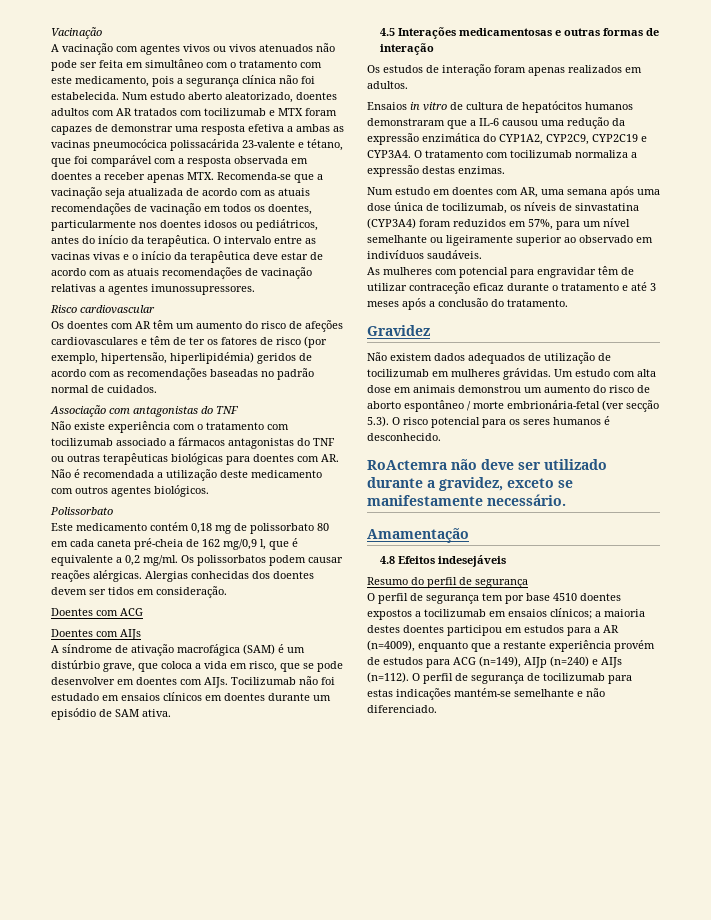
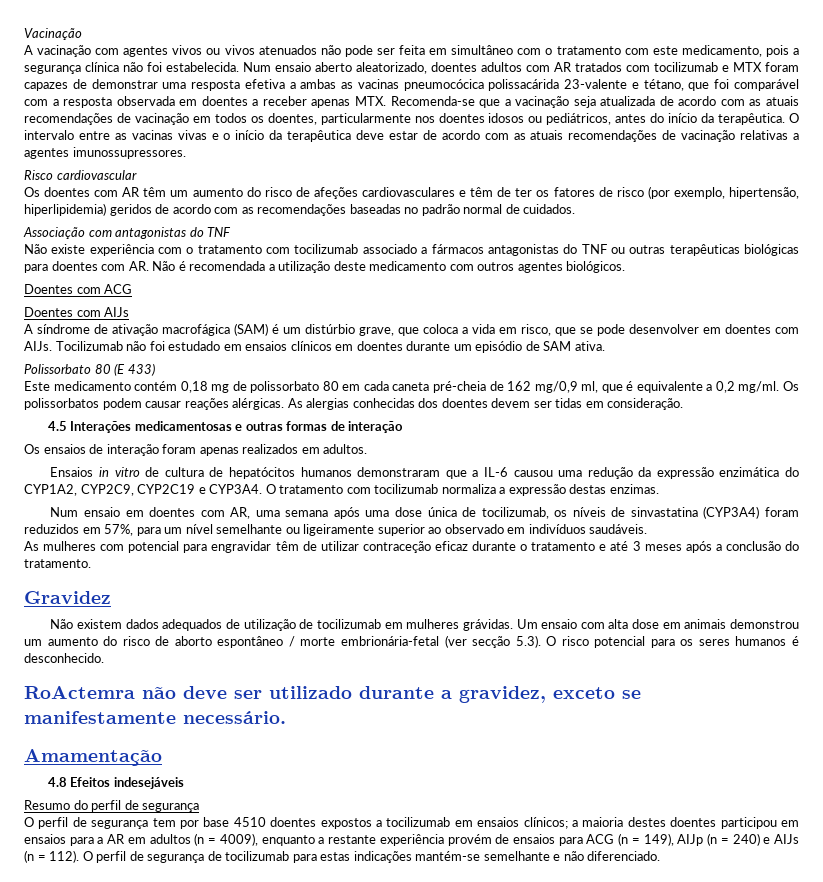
- Num estudo aberto aleatorizado, doentes adultos com AR tratados com tocilizumab e MTX foram capazes de demonstrar uma resposta efetiva a ambas as vacinas pneumocócica polissacárida 23-valente e tétano, que foi comparável com a resposta observada em doentes a receber apenas MTX. Recomenda-se que a vacinação seja atualizada de acordo com as atuais recomendações de vacinação em todos os doentes, particularmente nos doentes idosos ou pediátricos, antes do início da terapêutica.
+ Num ensaio aberto aleatorizado, doentes adultos com AR tratados com tocilizumab e MTX foram capazes de demonstrar uma resposta efetiva a ambas as vacinas pneumocócica polissacárida 23-valente e tétano, que foi comparável com a resposta observada em doentes a receber apenas MTX. Recomenda-se que a vacinação seja atualizada de acordo com as atuais recomendações de vacinação em todos os doentes, particularmente nos doentes idosos ou pediátricos, antes do início da terapêutica.
- Os doentes com AR têm um aumento do risco de afeções cardiovasculares e têm de ter os fatores de risco (por exemplo, hipertensão, hiperlipidémia) geridos de acordo com as recomendações baseadas no padrão normal de cuidados.
+ Os doentes com AR têm um aumento do risco de afeções cardiovasculares e têm de ter os fatores de risco (por exemplo, hipertensão, hiperlipidemia) geridos de acordo com as recomendações baseadas no padrão normal de cuidados.
- Polissorbato
- Este medicamento contém 0,18 mg de polissorbato 80 em cada caneta pré-cheia de 162 mg/0,9 l, que é equivalente a 0,2 mg/ml. Os polissorbatos podem causar reações alérgicas. Alergias conhecidas dos doentes devem ser tidos em consideração.
+ Polissorbato 80 (E 433)
+ Este medicamento contém 0,18 mg de polissorbato 80 em cada caneta pré-cheia de 162 mg/0,9 ml, que é equivalente a 0,2 mg/ml. Os polissorbatos podem causar reações alérgicas. As alergias conhecidas dos doentes devem ser tidas em consideração.
- Os estudos de interação foram apenas realizados em adultos.
+ Os ensaios de interação foram apenas realizados em adultos.
- Num estudo em doentes com AR, uma semana após uma dose única de tocilizumab, os níveis de sinvastatina (CYP3A4) foram reduzidos em 57%, para um nível semelhante ou ligeiramente superior ao observado em indivíduos saudáveis.
+ Num ensaio em doentes com AR, uma semana após uma dose única de tocilizumab, os níveis de sinvastatina (CYP3A4) foram reduzidos em 57%, para um nível semelhante ou ligeiramente superior ao observado em indivíduos saudáveis.
- Um estudo com alta dose em animais demonstrou um aumento do risco de aborto espontâneo / morte embrionária-fetal (ver secção 5.3). O risco potencial para os seres humanos é desconhecido.
+ Um ensaio com alta dose em animais demonstrou um aumento do risco de aborto espontâneo / morte embrionária-fetal (ver secção 5.3). O risco potencial para os seres humanos é desconhecido.
- O perfil de segurança tem por base 4510 doentes expostos a tocilizumab em ensaios clínicos; a maioria destes doentes participou em estudos para a AR (n=4009), enquanto que a restante experiência provém de estudos para ACG (n=149), AIJp (n=240) e AIJs (n=112).
+ O perfil de segurança tem por base 4510 doentes expostos a tocilizumab em ensaios clínicos; a maioria destes doentes participou em ensaios para a AR em adultos (n = 4009), enquanto a restante experiência provém de ensaios para ACG (n = 149), AIJp (n = 240) e AIJs (n = 112).

